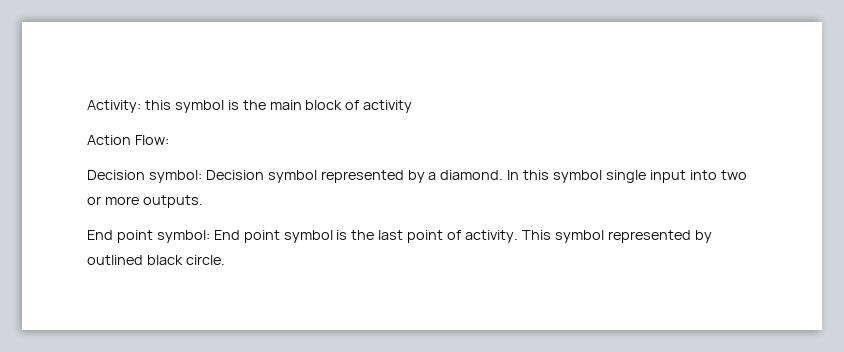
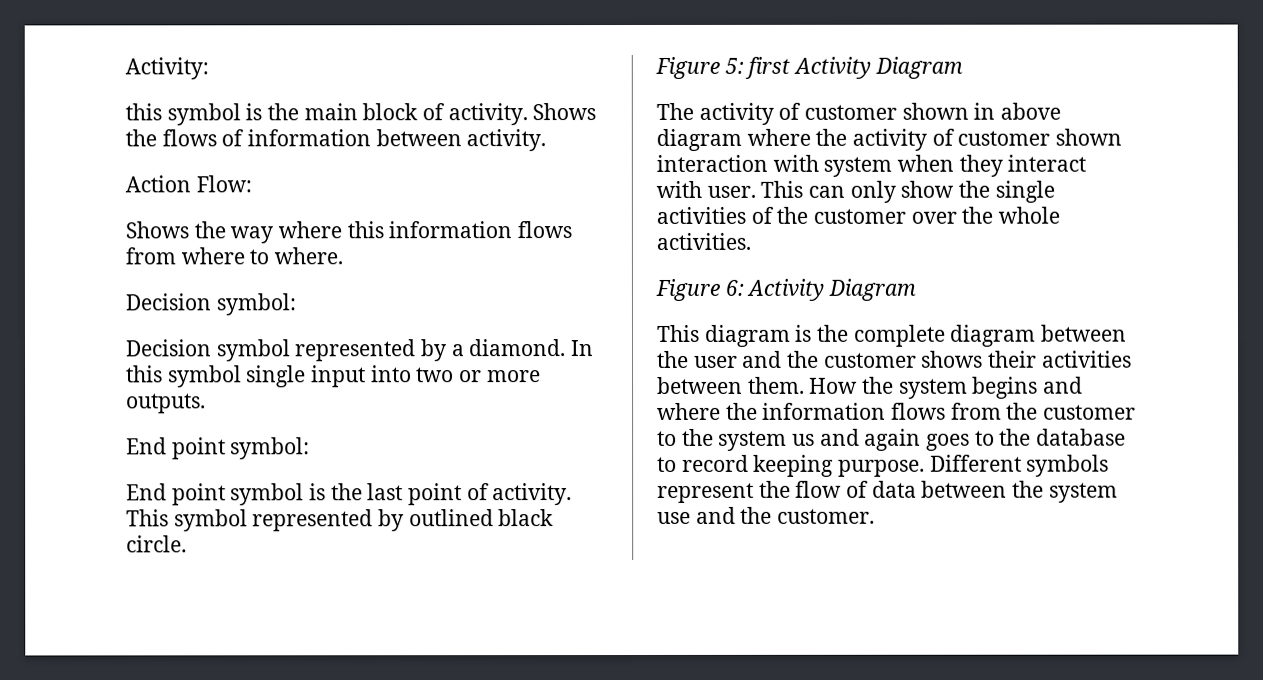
- Activity: this symbol is the main block of activity
+ Activity:
+ this symbol is the main block of activity. Shows the flows of information between activity.
  Action Flow:
+ Shows the way where this information flows from where to where.
- Decision symbol: Decision symbol represented by a diamond.
+ Decision symbol:
+ Decision symbol represented by a diamond.
- End point symbol: End point symbol is the last point of activity.
+ End point symbol:
+ End point symbol is the last point of activity.
+ Figure 5: first Activity Diagram
+ The activity of customer shown in above diagram where the activity of customer shown interaction with system when they interact with user. This can only show the single activities of the customer over the whole activities.
+ Figure 6: Activity Diagram
+ This diagram is the complete diagram between the user and the customer shows their activities between them. How the system begins and where the information flows from the customer to the system us and again goes to the database to record keeping purpose. Different symbols represent the flow of data between the system use and the customer.

